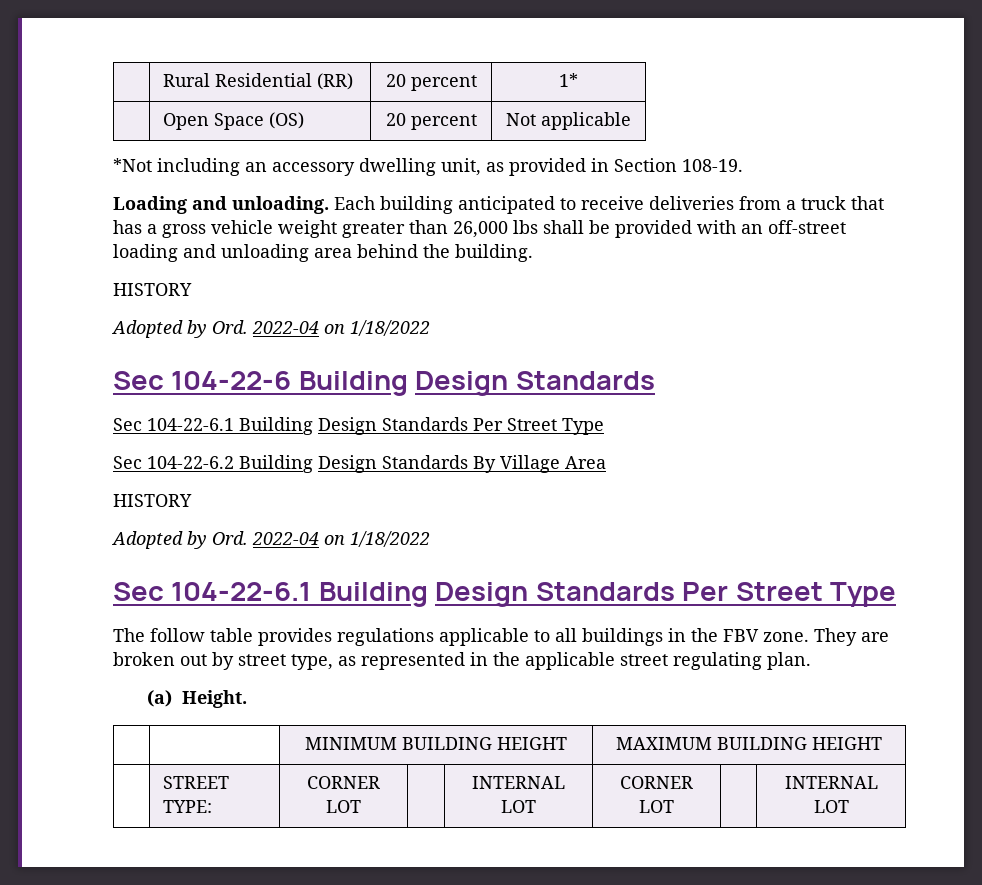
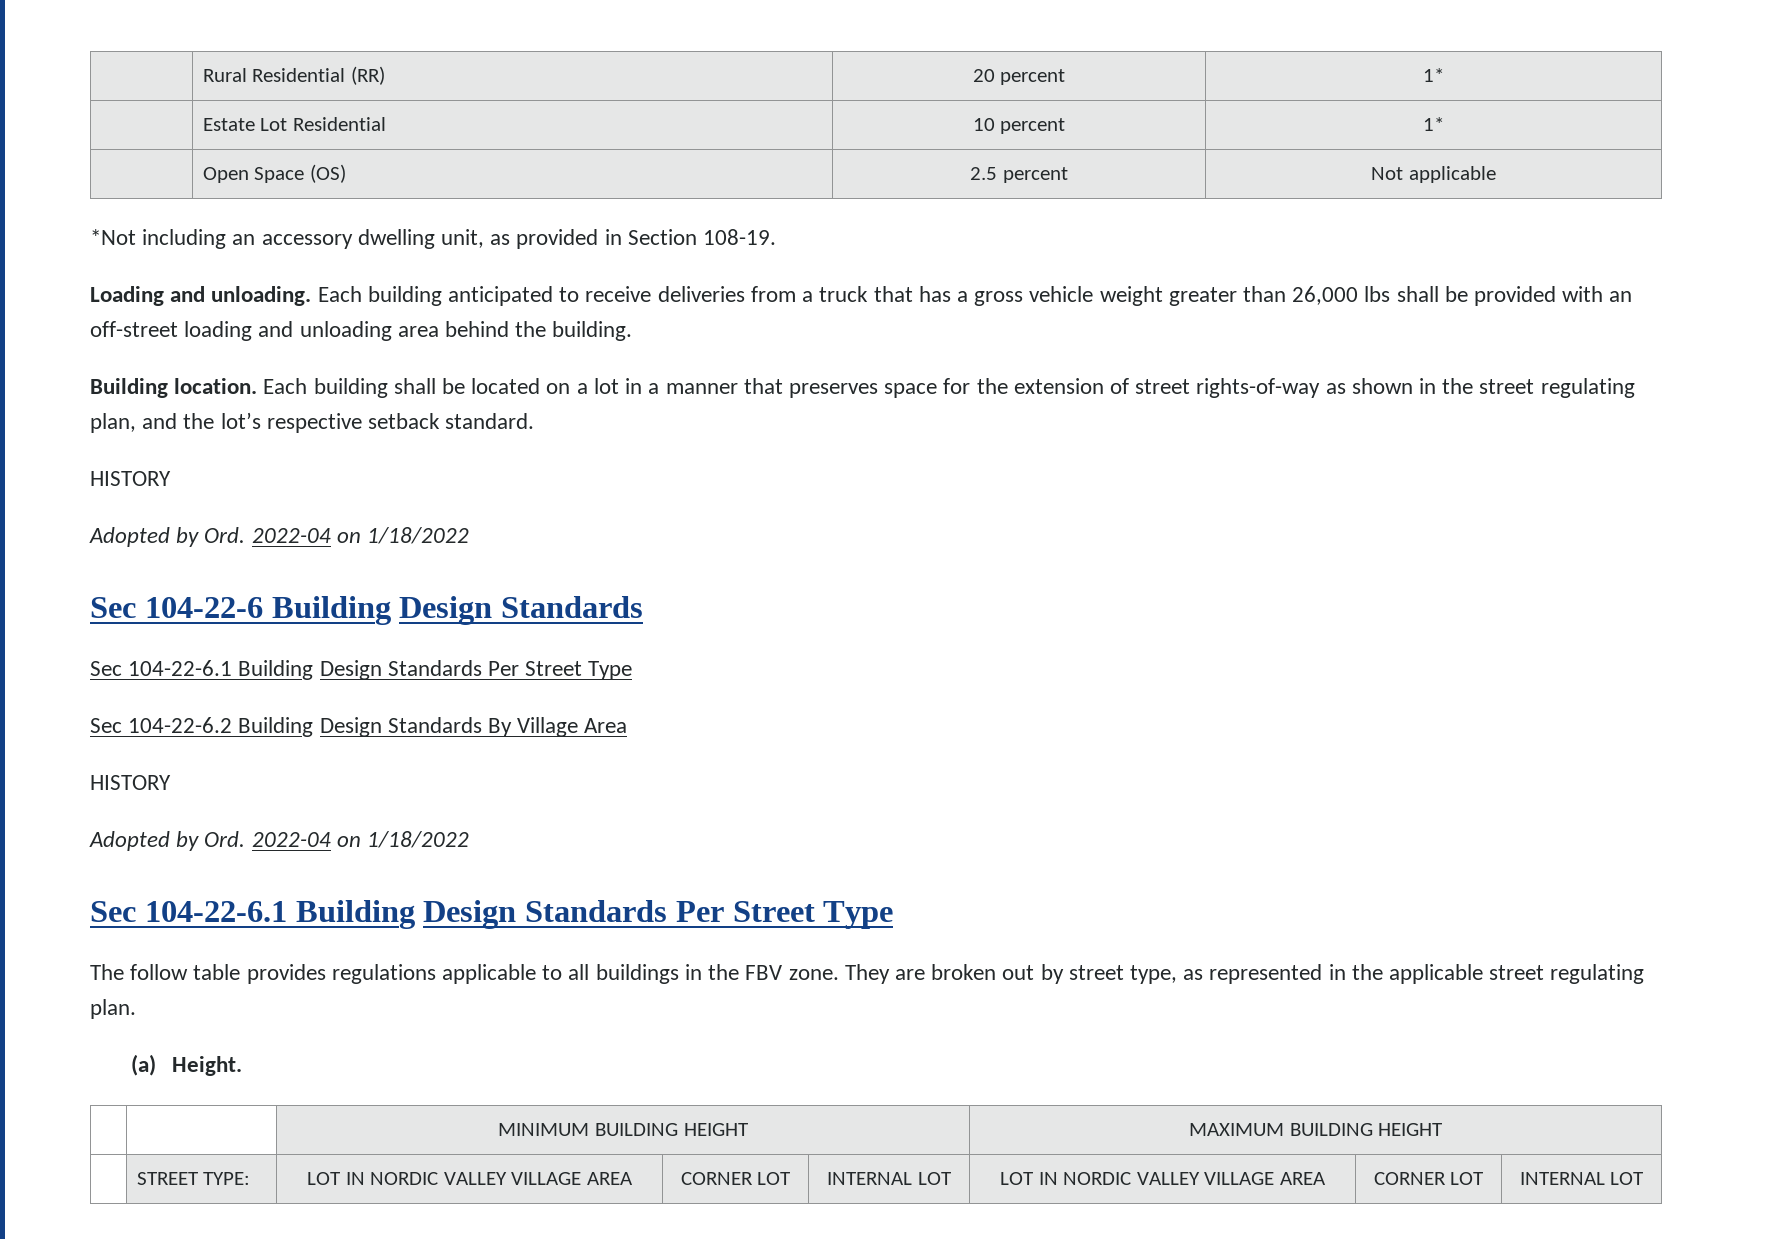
+ | Estate Lot Residential | 10 percent | 1*
- | Open Space (OS) | 20 percent | Not applicable
+ | Open Space (OS) | 2.5 percent | Not applicable
+ Building location. Each building shall be located on a lot in a manner that preserves space for the extension of street rights-of-way as shown in the street regulating plan, and the lot’s respective setback standard.
- | STREET TYPE: | CORNER LOT | | INTERNAL LOT | CORNER LOT | | INTERNAL LOT
+ | STREET TYPE: | LOT IN NORDIC VALLEY VILLAGE AREA | CORNER LOT | INTERNAL LOT | LOT IN NORDIC VALLEY VILLAGE AREA | CORNER LOT | INTERNAL LOT

